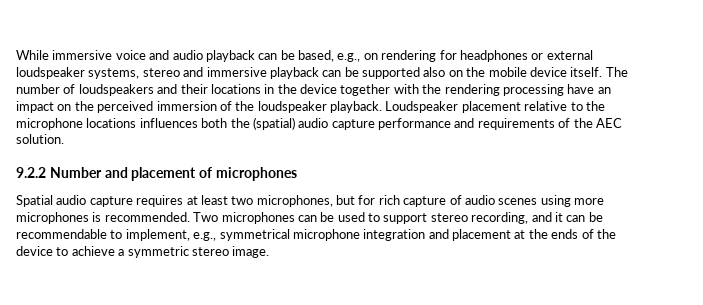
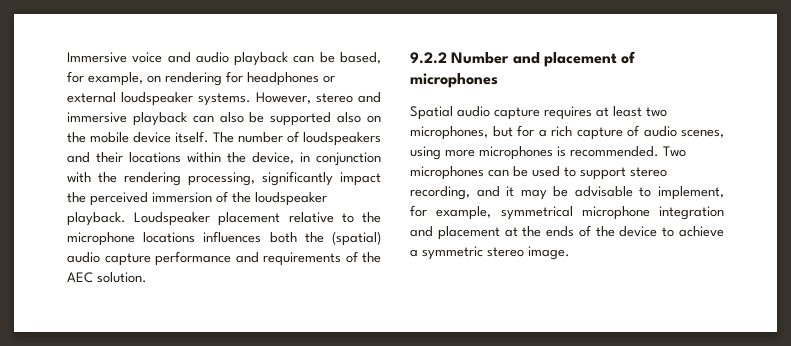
- While immersive voice and audio playback can be based, e.g., on rendering for headphones or external loudspeaker systems, stereo and immersive playback can be supported also on the mobile device itself.
+ Immersive voice and audio playback can be based, for example, on rendering for headphones or external loudspeaker systems. However, stereo and immersive playback can also be supported also on the mobile device itself.
- The number of loudspeakers and their locations in the device together with the rendering processing have an impact on the perceived immersion of the loudspeaker playback.
+ The number of loudspeakers and their locations within the device, in conjunction with the rendering processing, significantly impact the perceived immersion of the loudspeaker playback.
- Spatial audio capture requires at least two microphones, but for rich capture of audio scenes using more microphones is recommended.
+ Spatial audio capture requires at least two microphones, but for a rich capture of audio scenes, using more microphones is recommended.
- Two microphones can be used to support stereo recording, and it can be recommendable to implement, e.g., symmetrical microphone integration and placement at the ends of the device to achieve a symmetric stereo image.
+ Two microphones can be used to support stereo recording, and it may be advisable to implement, for example, symmetrical microphone integration and placement at the ends of the device to achieve a symmetric stereo image.

